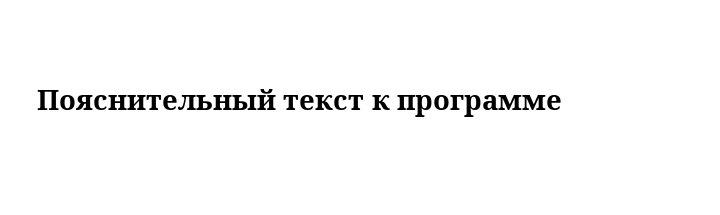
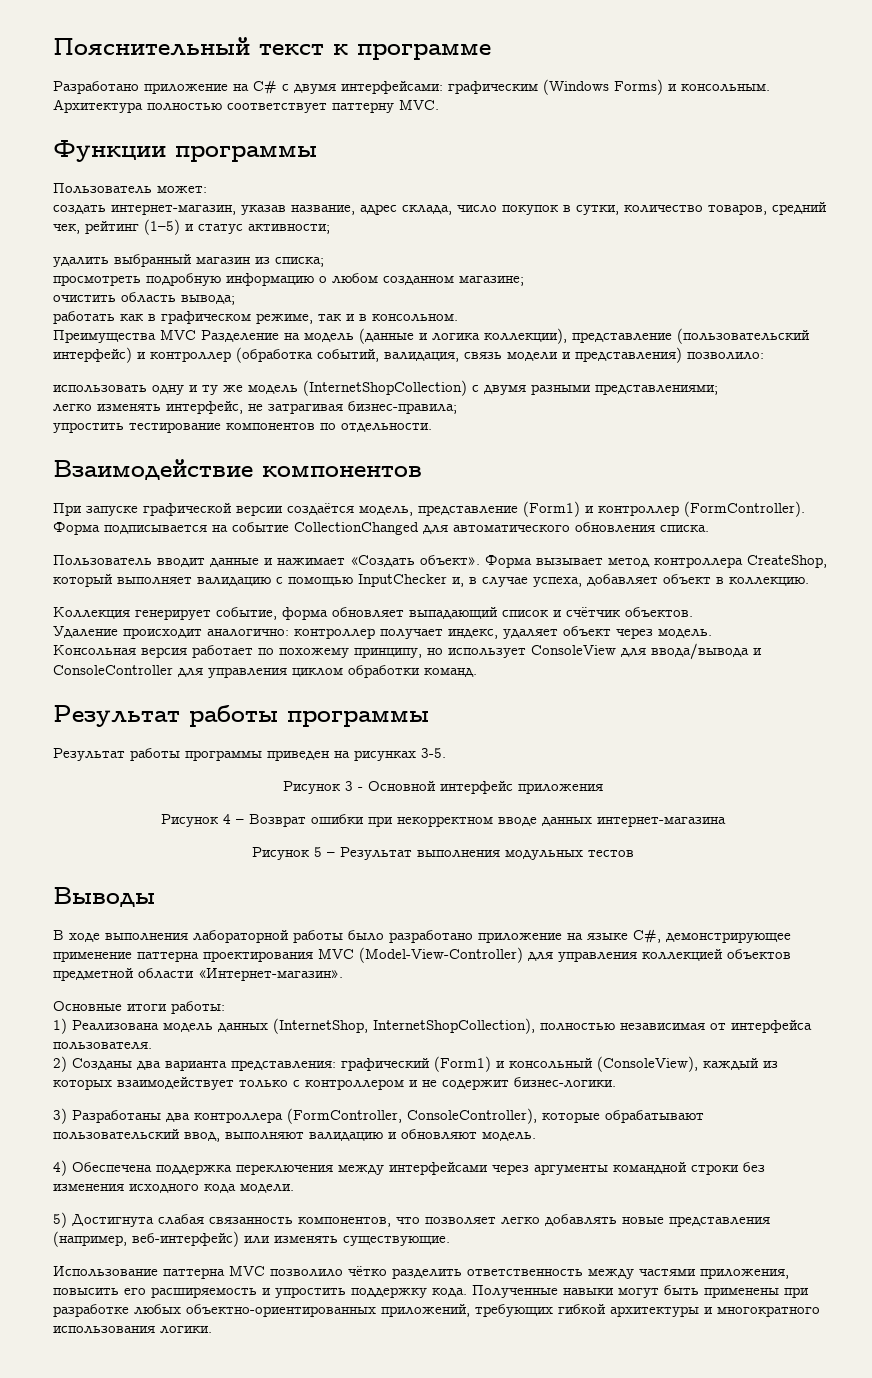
+ Разработано приложение на C# с двумя интерфейсами: графическим (Windows Forms) и консольным. Архитектура полностью соответствует паттерну MVC.
+ Функции программы
+ Пользователь может:
+ создать интернет-магазин, указав название, адрес склада, число покупок в сутки, количество товаров, средний чек, рейтинг (1–5) и статус активности;
+ удалить выбранный магазин из списка;
+ просмотреть подробную информацию о любом созданном магазине;
+ очистить область вывода;
+ работать как в графическом режиме, так и в консольном.
+ Преимущества MVC Разделение на модель (данные и логика коллекции), представление (пользовательский интерфейс) и контроллер (обработка событий, валидация, связь модели и представления) позволило:
+ использовать одну и ту же модель (InternetShopCollection) с двумя разными представлениями;
+ легко изменять интерфейс, не затрагивая бизнес-правила;
+ упростить тестирование компонентов по отдельности.
+ Взаимодействие компонентов
+ При запуске графической версии создаётся модель, представление (Form1) и контроллер (FormController). Форма подписывается на событие CollectionChanged для автоматического обновления списка.
+ Пользователь вводит данные и нажимает «Создать объект». Форма вызывает метод контроллера CreateShop, который выполняет валидацию с помощью InputChecker и, в случае успеха, добавляет объект в коллекцию.
+ Коллекция генерирует событие, форма обновляет выпадающий список и счётчик объектов.
+ Удаление происходит аналогично: контроллер получает индекс, удаляет объект через модель.
+ Консольная версия работает по похожему принципу, но использует ConsoleView для ввода/вывода и ConsoleController для управления циклом обработки команд.
+ Результат работы программы
+ Результат работы программы приведен на рисунках 3-5.
+ Рисунок 3 - Основной интерфейс приложения
+ Рисунок 4 – Возврат ошибки при некорректном вводе данных интернет-магазина
+ Рисунок 5 – Результат выполнения модульных тестов
+ Выводы
+ В ходе выполнения лабораторной работы было разработано приложение на языке C#, демонстрирующее применение паттерна проектирования MVC (Model-View-Controller) для управления коллекцией объектов предметной области «Интернет-магазин».
+ Основные итоги работы:
+ 1) Реализована модель данных (InternetShop, InternetShopCollection), полностью независимая от интерфейса пользователя.
+ 2) Созданы два варианта представления: графический (Form1) и консольный (ConsoleView), каждый из которых взаимодействует только с контроллером и не содержит бизнес-логики.
+ 3) Разработаны два контроллера (FormController, ConsoleController), которые обрабатывают пользовательский ввод, выполняют валидацию и обновляют модель.
+ 4) Обеспечена поддержка переключения между интерфейсами через аргументы командной строки без изменения исходного кода модели.
+ 5) Достигнута слабая связанность компонентов, что позволяет легко добавлять новые представления (например, веб-интерфейс) или изменять существующие.
+ Использование паттерна MVC позволило чётко разделить ответственность между частями приложения, повысить его расширяемость и упростить поддержку кода. Полученные навыки могут быть применены при разработке любых объектно-ориентированных приложений, требующих гибкой архитектуры и многократного использования логики.

